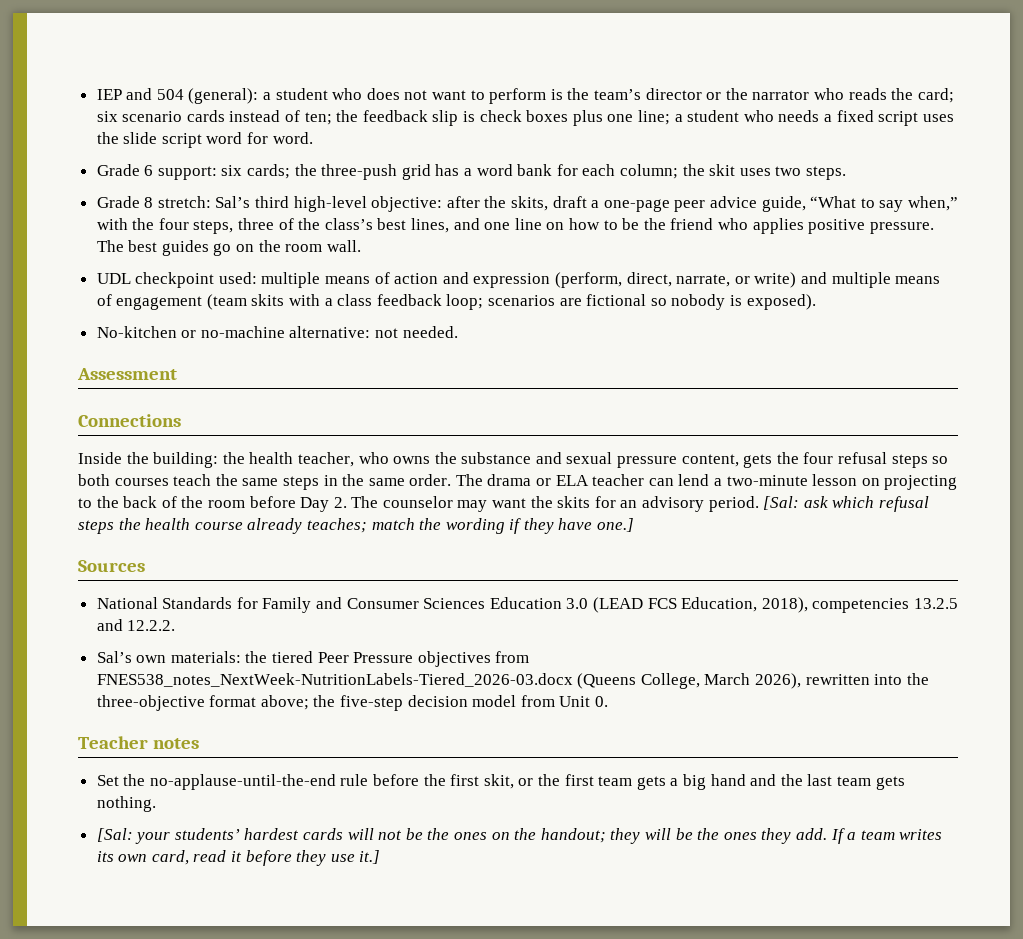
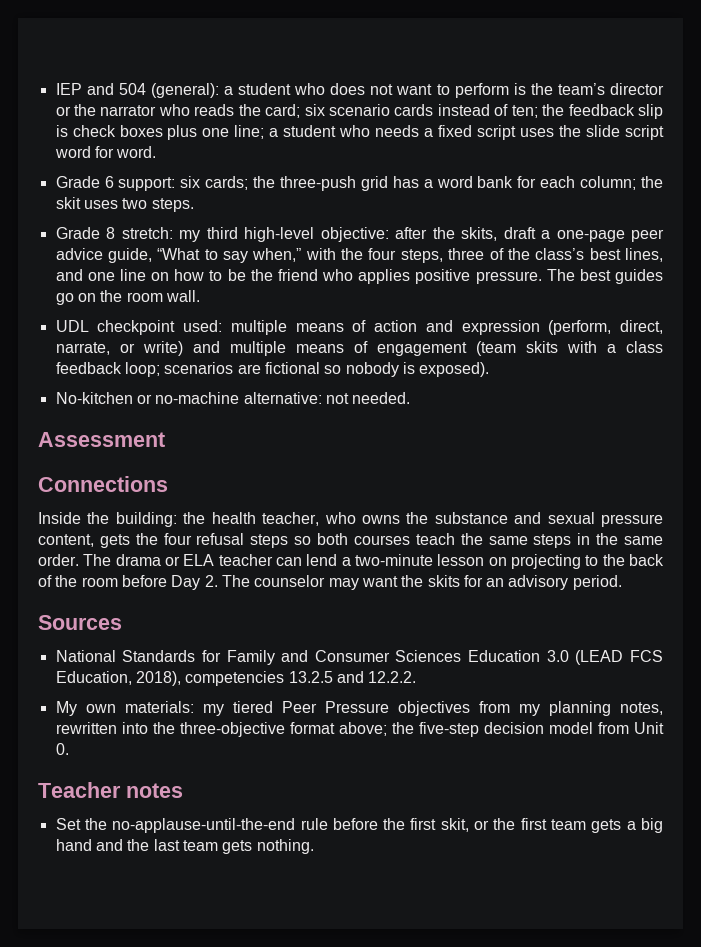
- Grade 8 stretch: Sal’s third high-level objective: after the skits, draft a one-page peer advice guide, “What to say when,” with the four steps, three of the class’s best lines, and one line on how to be the friend who applies positive pressure.
+ Grade 8 stretch: my third high-level objective: after the skits, draft a one-page peer advice guide, “What to say when,” with the four steps, three of the class’s best lines, and one line on how to be the friend who applies positive pressure.
- [Sal: ask which refusal steps the health course already teaches; match the wording if they have one.]
- Sal’s own materials: the tiered Peer Pressure objectives from FNES538_notes_NextWeek-NutritionLabels-Tiered_2026-03.docx (Queens College, March 2026), rewritten into the three-objective format above; the five-step decision model from Unit 0.
+ My own materials: my tiered Peer Pressure objectives from my planning notes, rewritten into the three-objective format above; the five-step decision model from Unit 0.
- [Sal: your students’ hardest cards will not be the ones on the handout; they will be the ones they add. If a team writes its own card, read it before they use it.]

